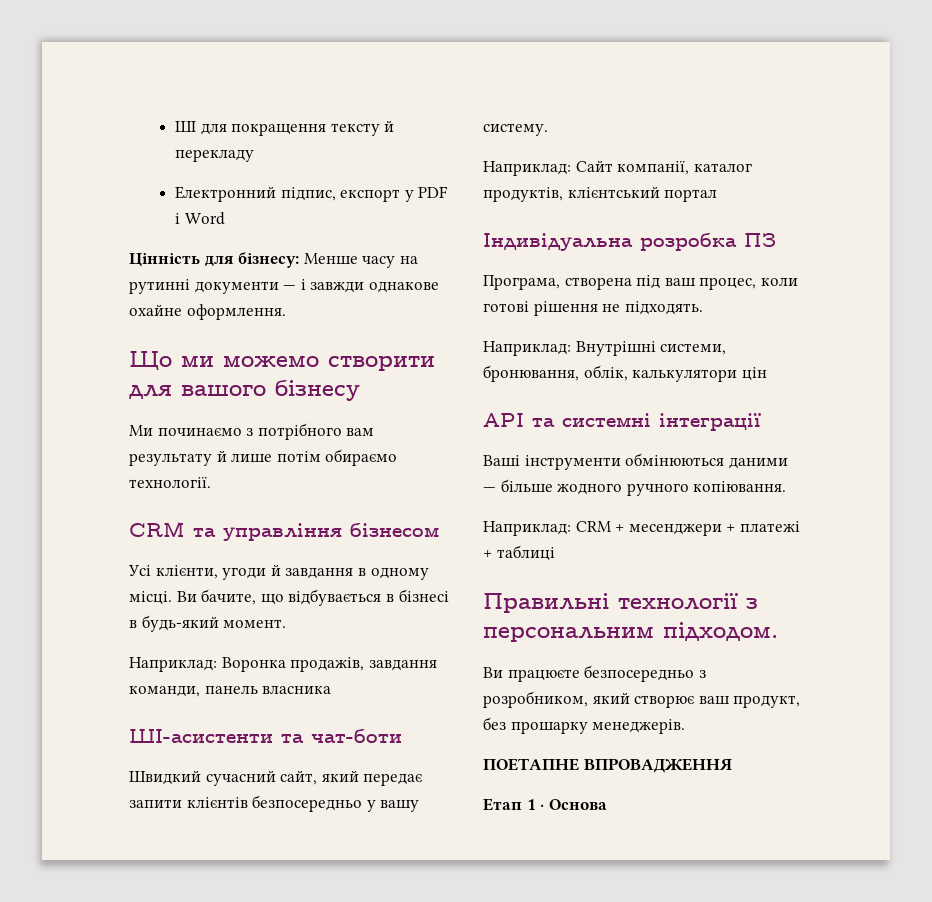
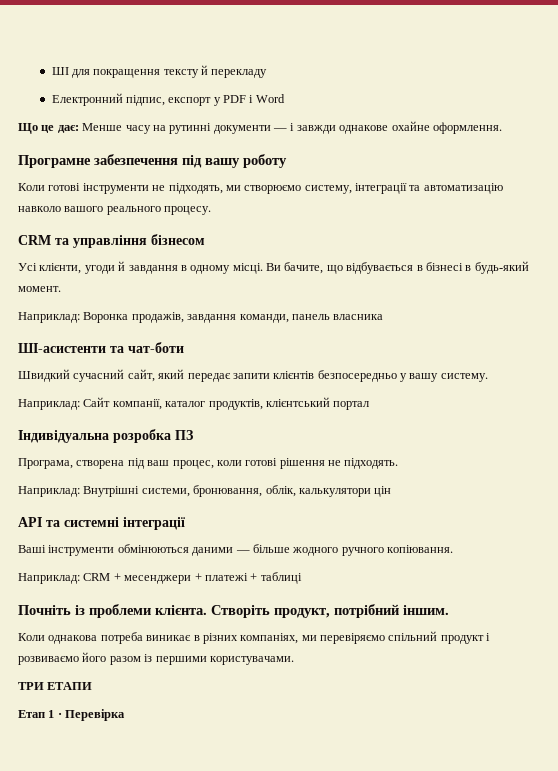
- Цінність для бізнесу: Менше часу на рутинні документи — і завжди однакове охайне оформлення.
+ Що це дає: Менше часу на рутинні документи — і завжди однакове охайне оформлення.
- Що ми можемо створити для вашого бізнесу
- Ми починаємо з потрібного вам результату й лише потім обираємо технології.
+ Програмне забезпечення під вашу роботу
+ Коли готові інструменти не підходять, ми створюємо систему, інтеграції та автоматизацію навколо вашого реального процесу.
- Правильні технології з персональним підходом.
- Ви працюєте безпосередньо з розробником, який створює ваш продукт, без прошарку менеджерів.
- ПОЕТАПНЕ ВПРОВАДЖЕННЯ
+ Почніть із проблеми клієнта. Створіть продукт, потрібний іншим.
+ Коли однакова потреба виникає в різних компаніях, ми перевіряємо спільний продукт і розвиваємо його разом із першими користувачами.
+ ТРИ ЕТАПИ
- Етап 1 · Основа
+ Етап 1 · Перевірка

